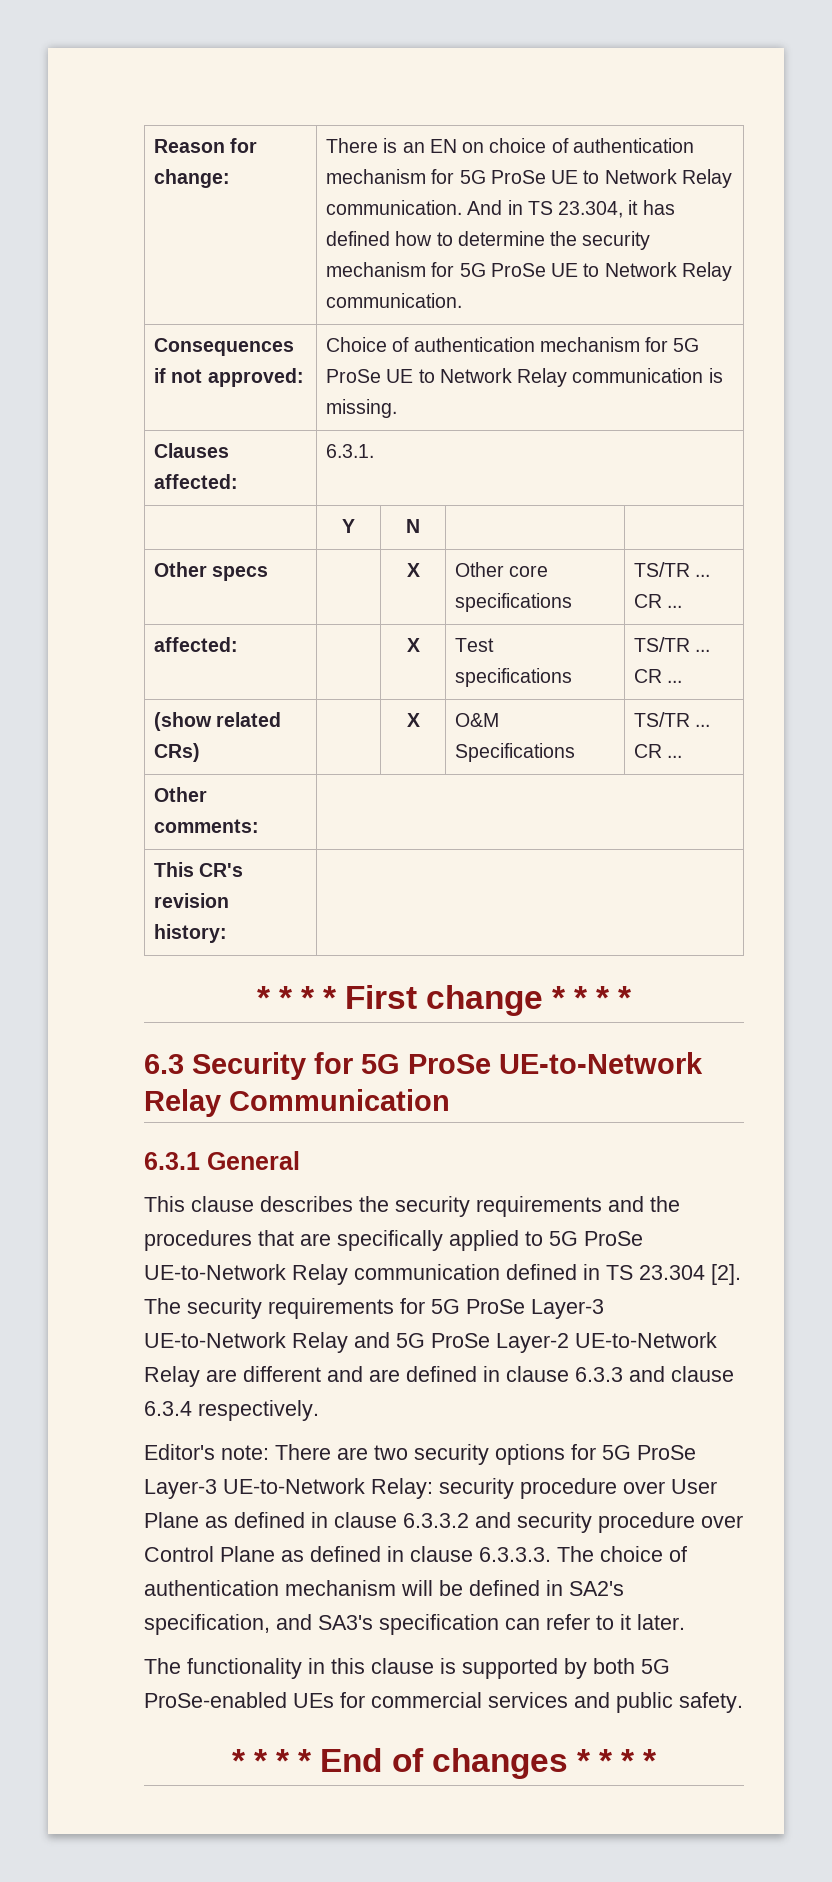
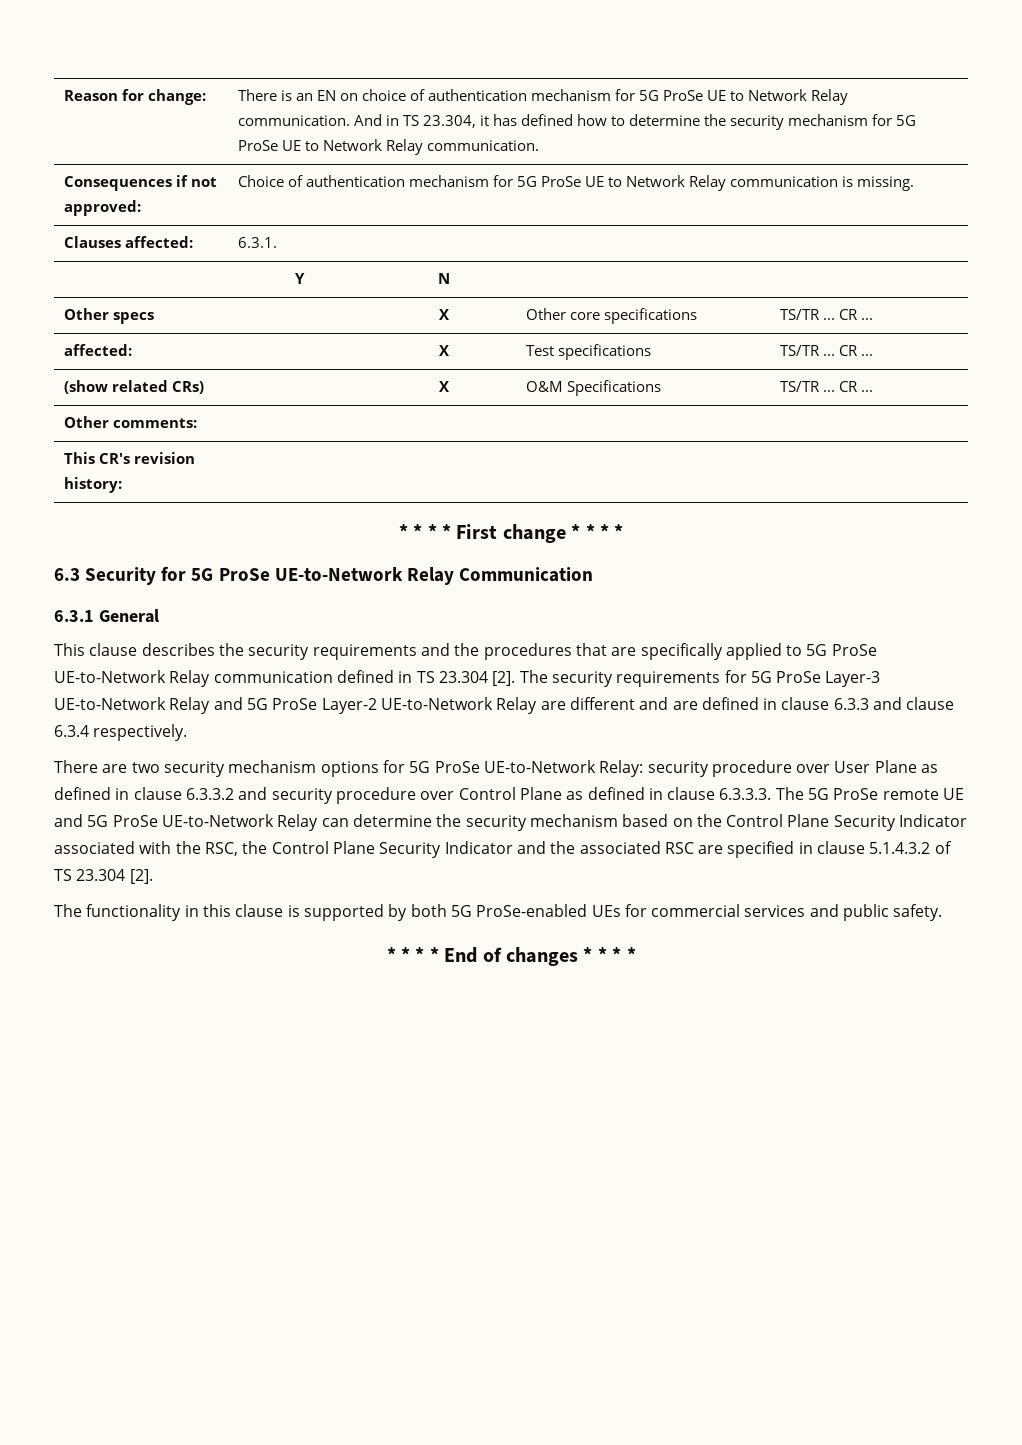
- Editor's note: There are two security options for 5G ProSe Layer-3 UE-to-Network Relay: security procedure over User Plane as defined in clause 6.3.3.2 and security procedure over Control Plane as defined in clause 6.3.3.3. The choice of authentication mechanism will be defined in SA2's specification, and SA3's specification can refer to it later.
+ There are two security mechanism options for 5G ProSe UE-to-Network Relay: security procedure over User Plane as defined in clause 6.3.3.2 and security procedure over Control Plane as defined in clause 6.3.3.3. The 5G ProSe remote UE and 5G ProSe UE-to-Network Relay can determine the security mechanism based on the Control Plane Security Indicator associated with the RSC, the Control Plane Security Indicator and the associated RSC are specified in clause 5.1.4.3.2 of TS 23.304 [2].

